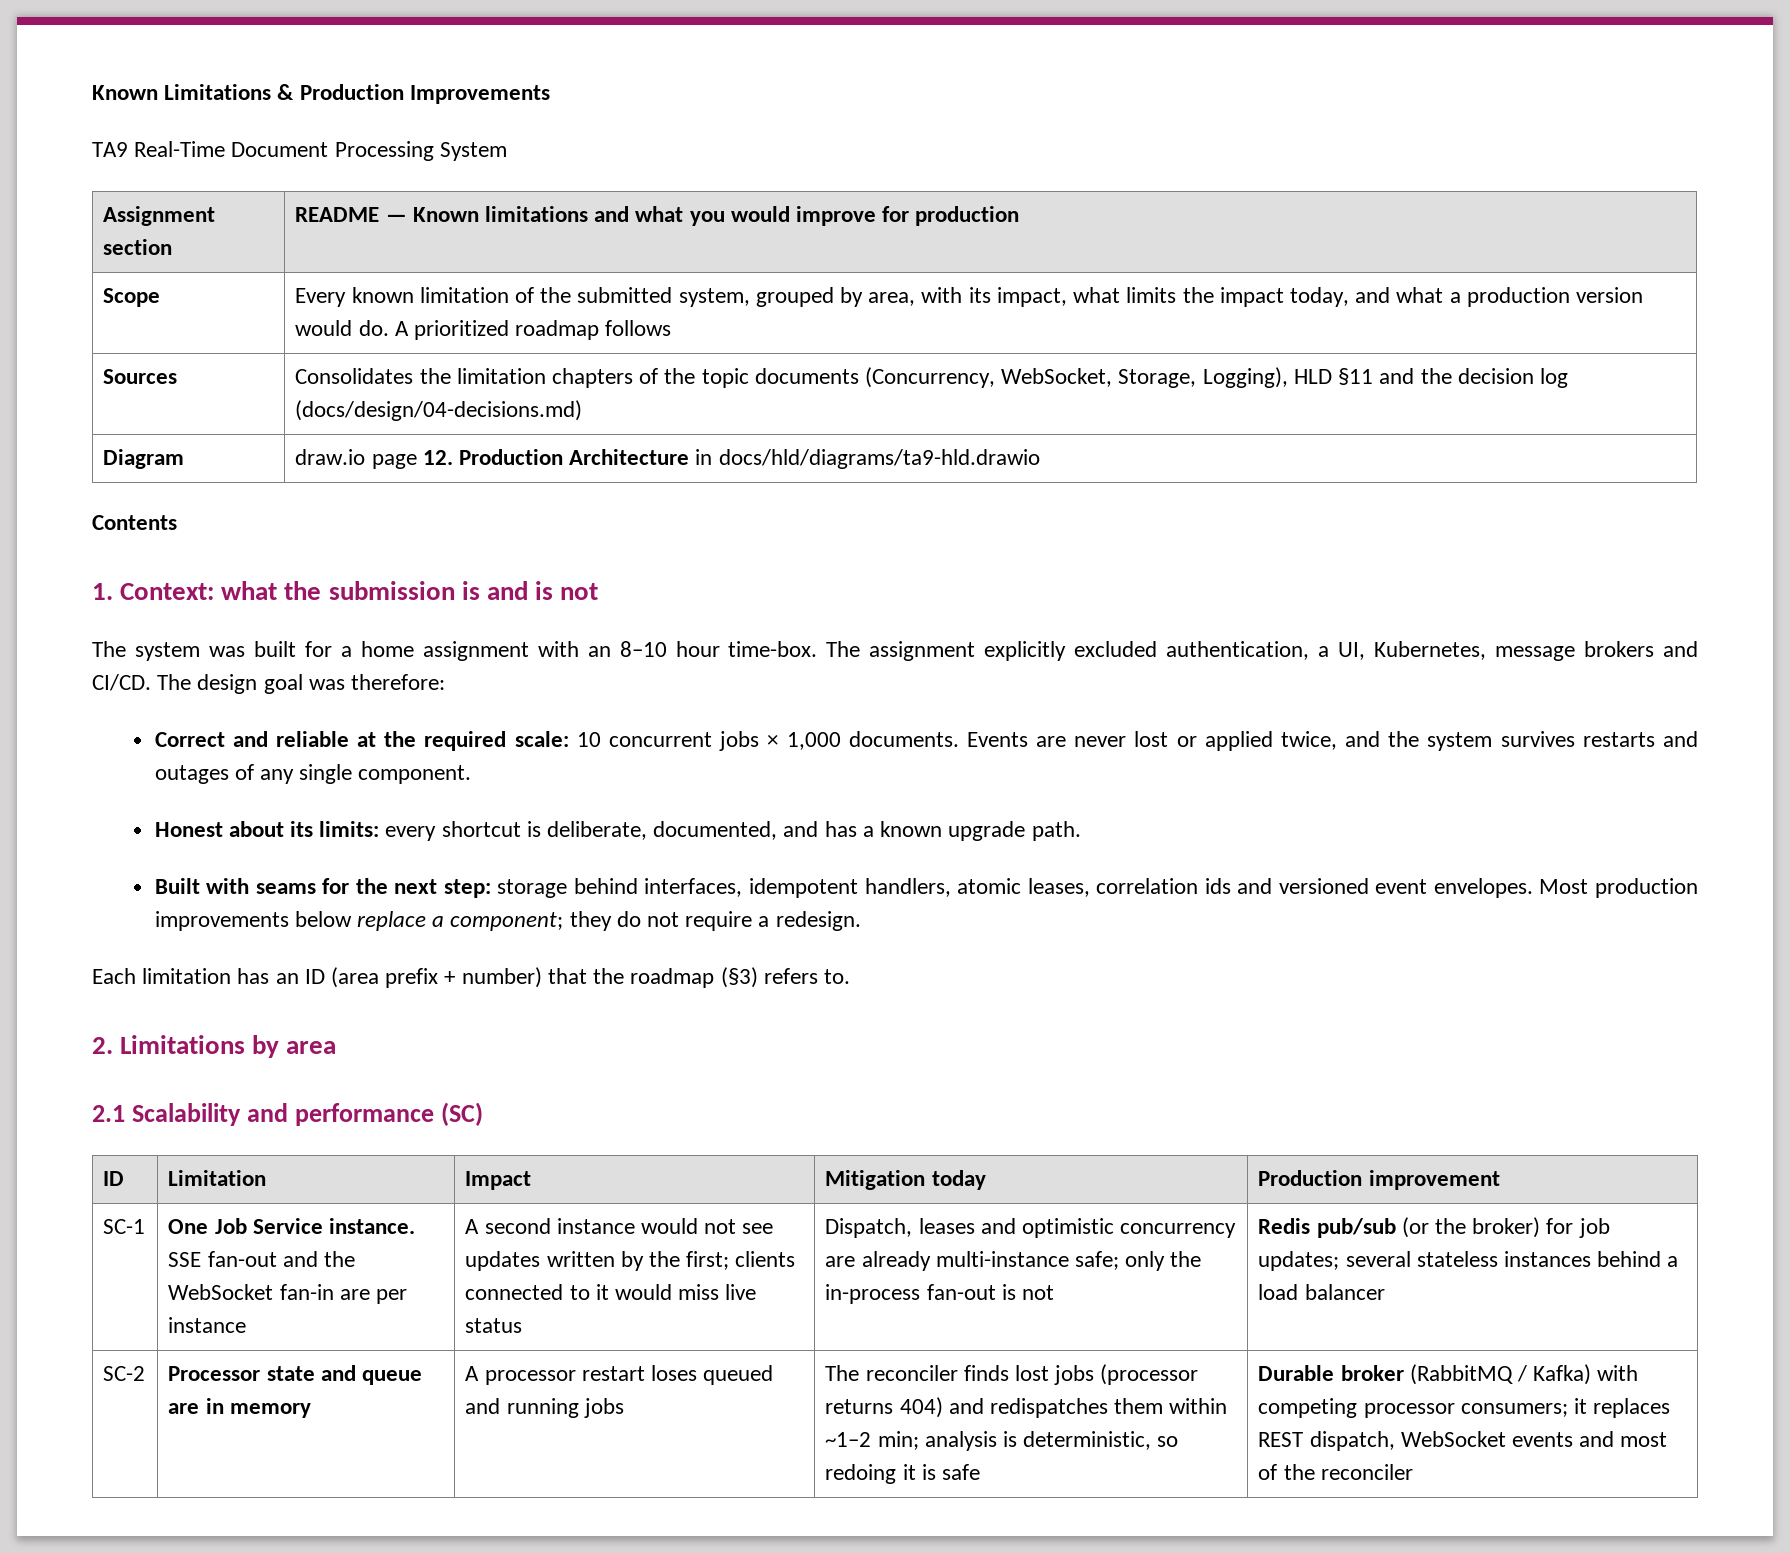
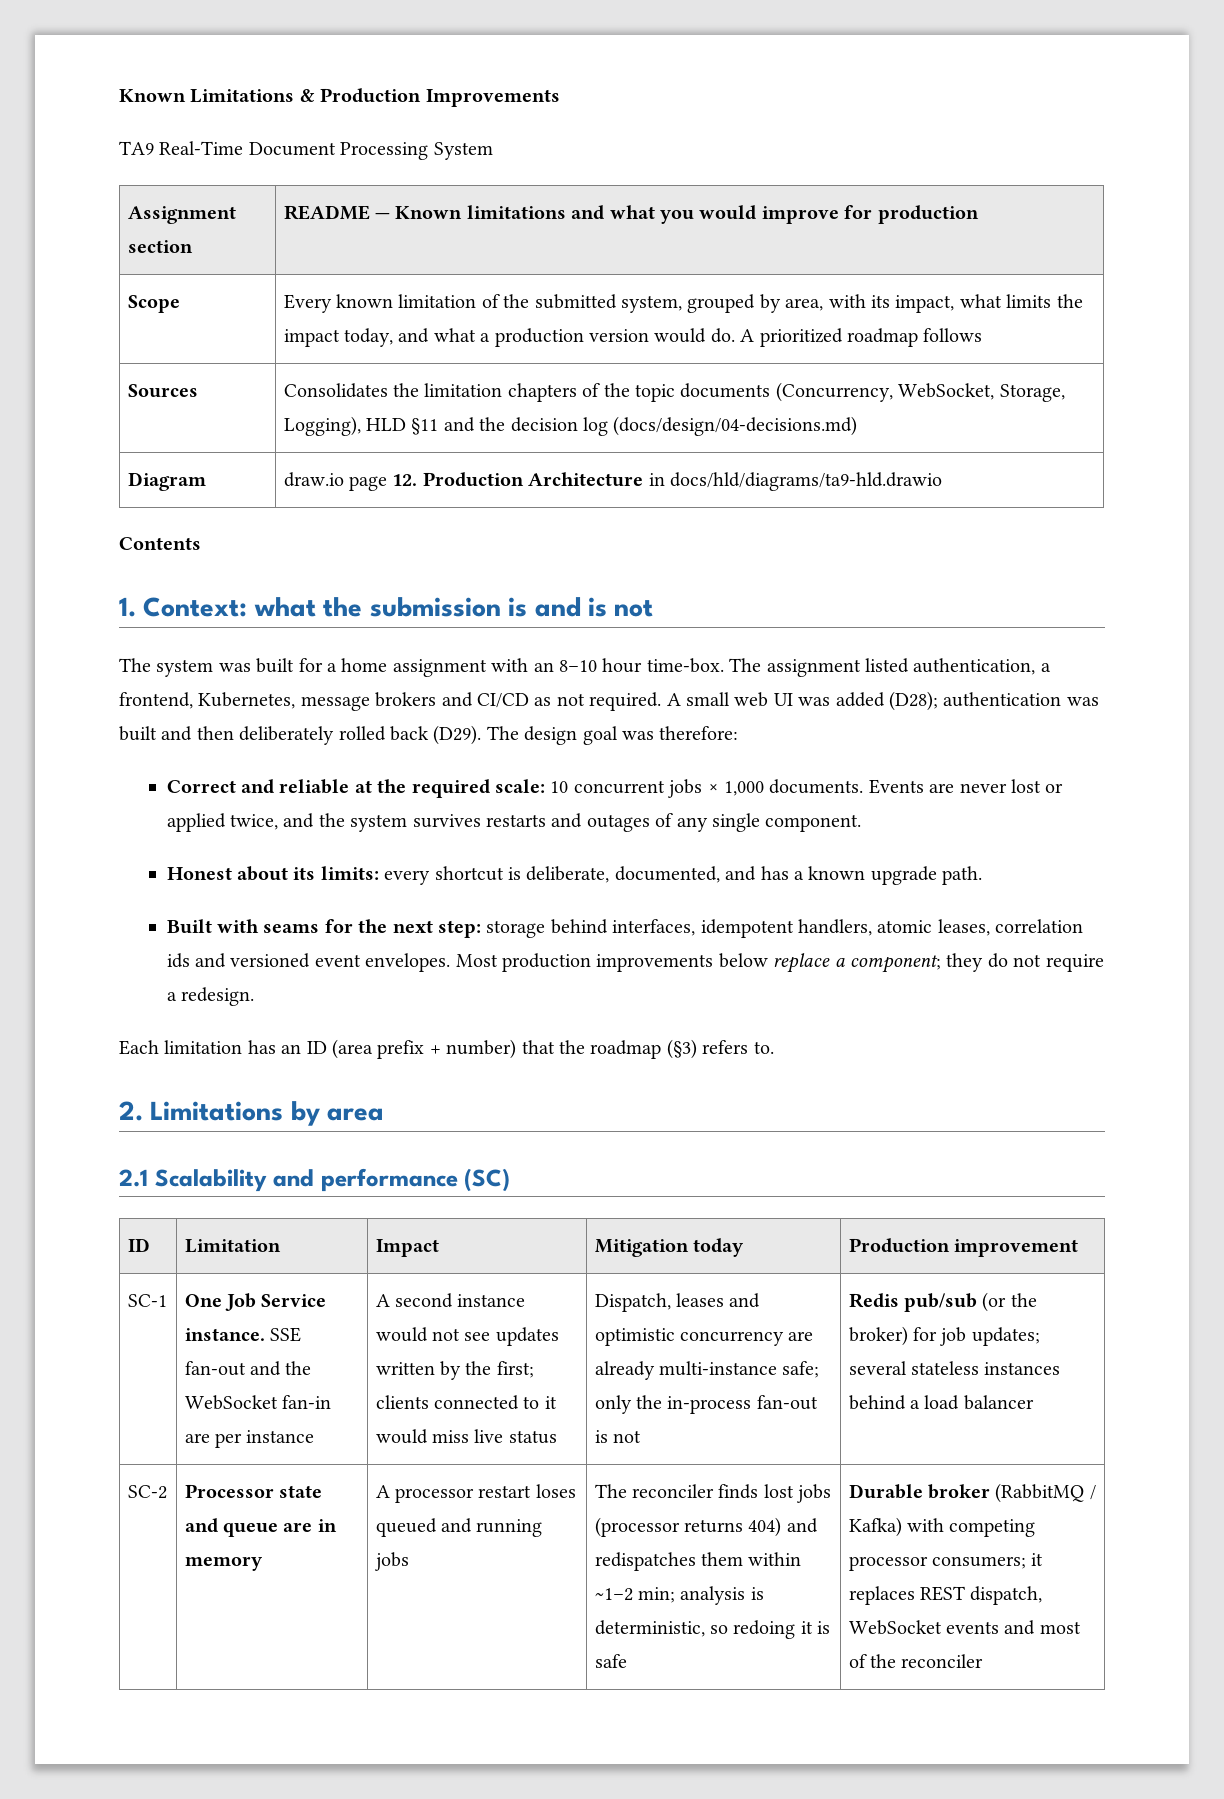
- The assignment explicitly excluded authentication, a UI, Kubernetes, message brokers and CI/CD.
+ The assignment listed authentication, a frontend, Kubernetes, message brokers and CI/CD as not required. A small web UI was added (D28); authentication was built and then deliberately rolled back (D29).

